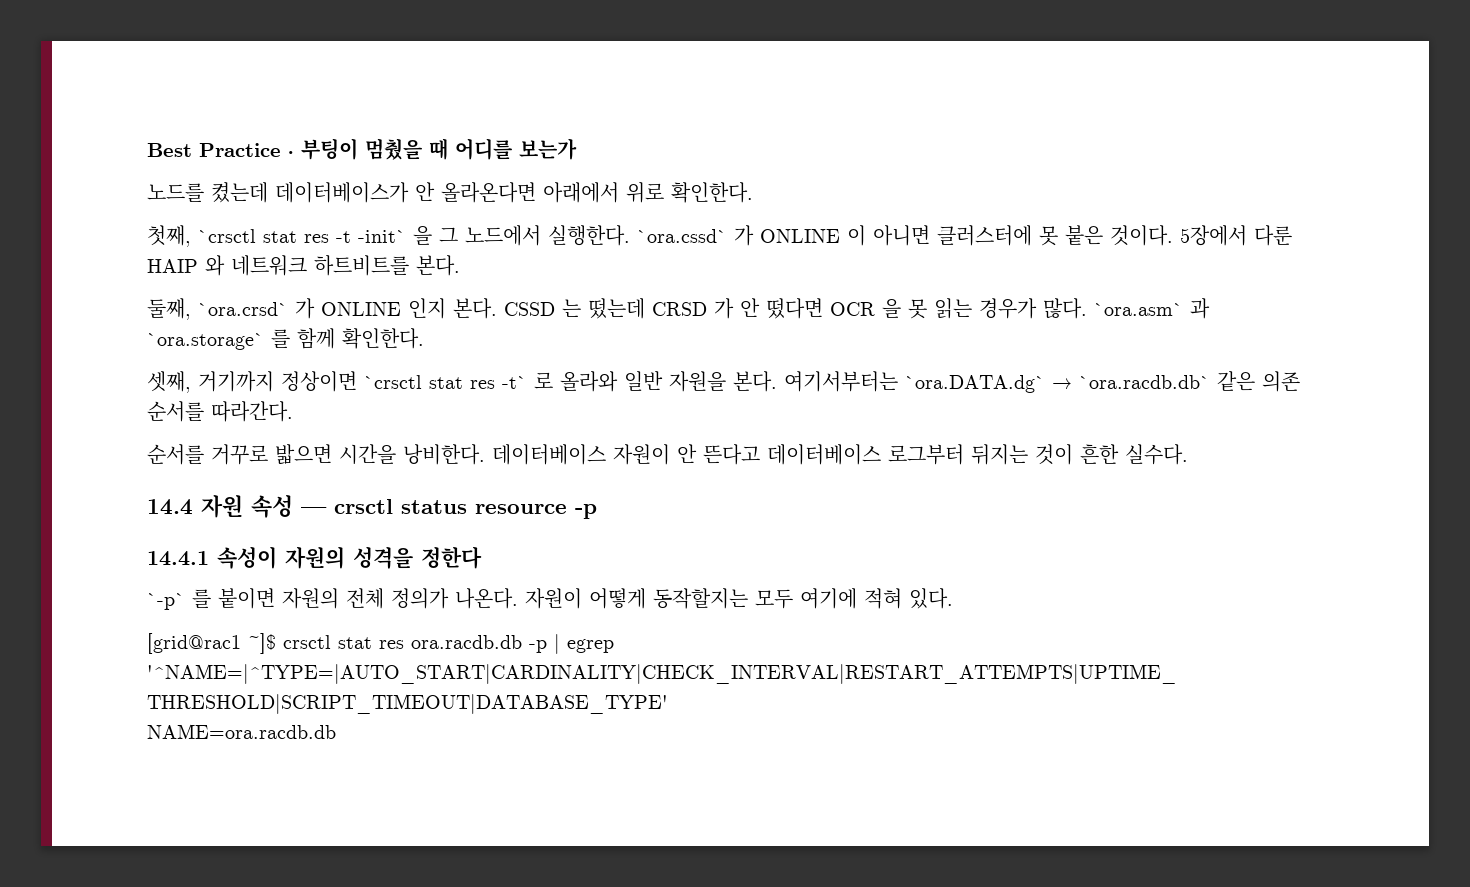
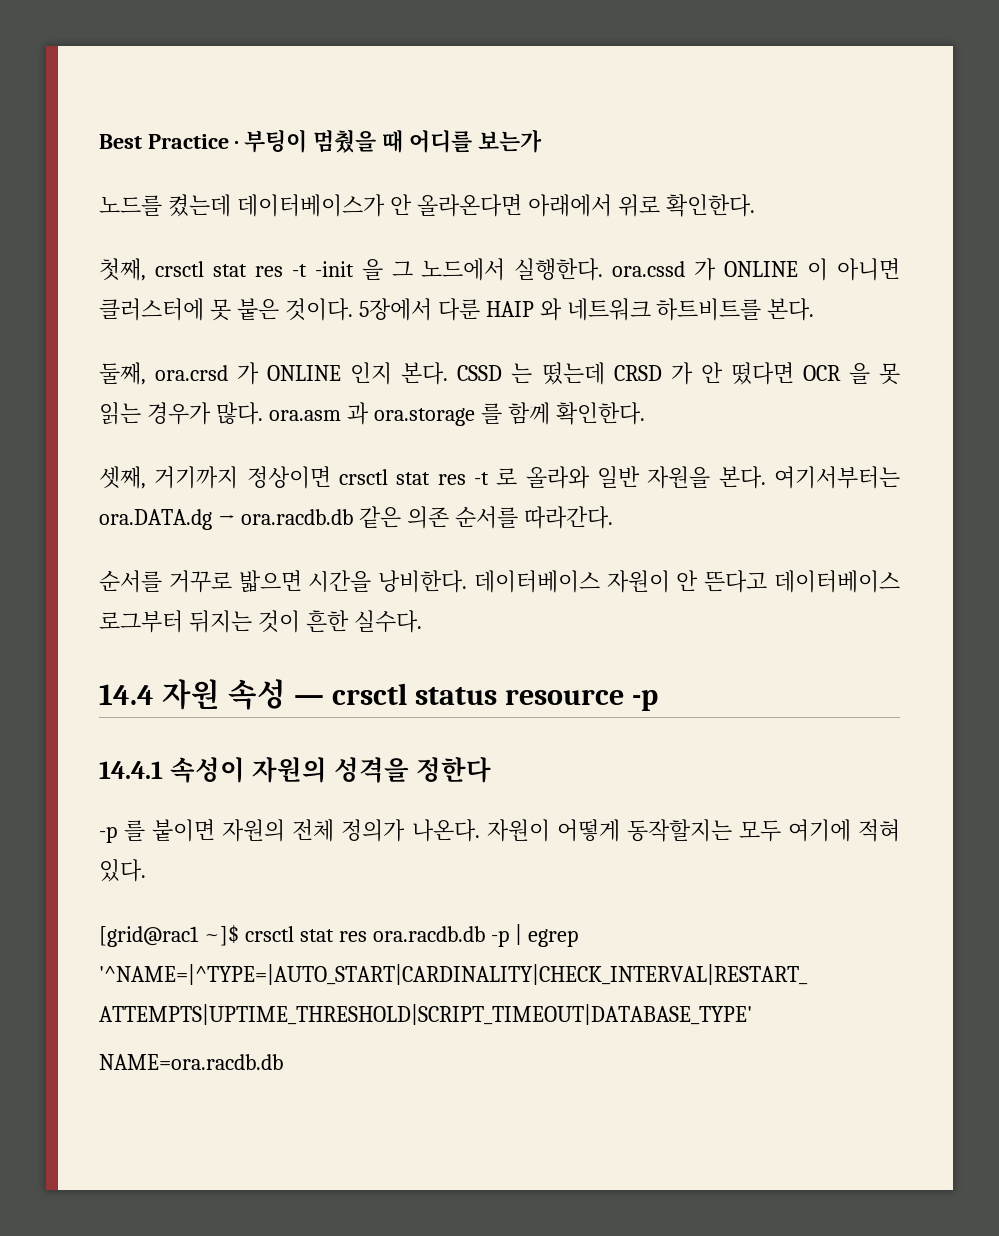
- 첫째, `crsctl stat res -t -init` 을 그 노드에서 실행한다. `ora.cssd` 가 ONLINE 이 아니면 클러스터에 못 붙은 것이다.
+ 첫째, crsctl stat res -t -init 을 그 노드에서 실행한다. ora.cssd 가 ONLINE 이 아니면 클러스터에 못 붙은 것이다.
- 둘째, `ora.crsd` 가 ONLINE 인지 본다.
+ 둘째, ora.crsd 가 ONLINE 인지 본다.
- CSSD 는 떴는데 CRSD 가 안 떴다면 OCR 을 못 읽는 경우가 많다. `ora.asm` 과 `ora.storage` 를 함께 확인한다.
+ CSSD 는 떴는데 CRSD 가 안 떴다면 OCR 을 못 읽는 경우가 많다. ora.asm 과 ora.storage 를 함께 확인한다.
- 셋째, 거기까지 정상이면 `crsctl stat res -t` 로 올라와 일반 자원을 본다.
+ 셋째, 거기까지 정상이면 crsctl stat res -t 로 올라와 일반 자원을 본다.
- 여기서부터는 `ora.DATA.dg` → `ora.racdb.db` 같은 의존 순서를 따라간다.
+ 여기서부터는 ora.DATA.dg → ora.racdb.db 같은 의존 순서를 따라간다.
- `-p` 를 붙이면 자원의 전체 정의가 나온다.
+ -p 를 붙이면 자원의 전체 정의가 나온다.

